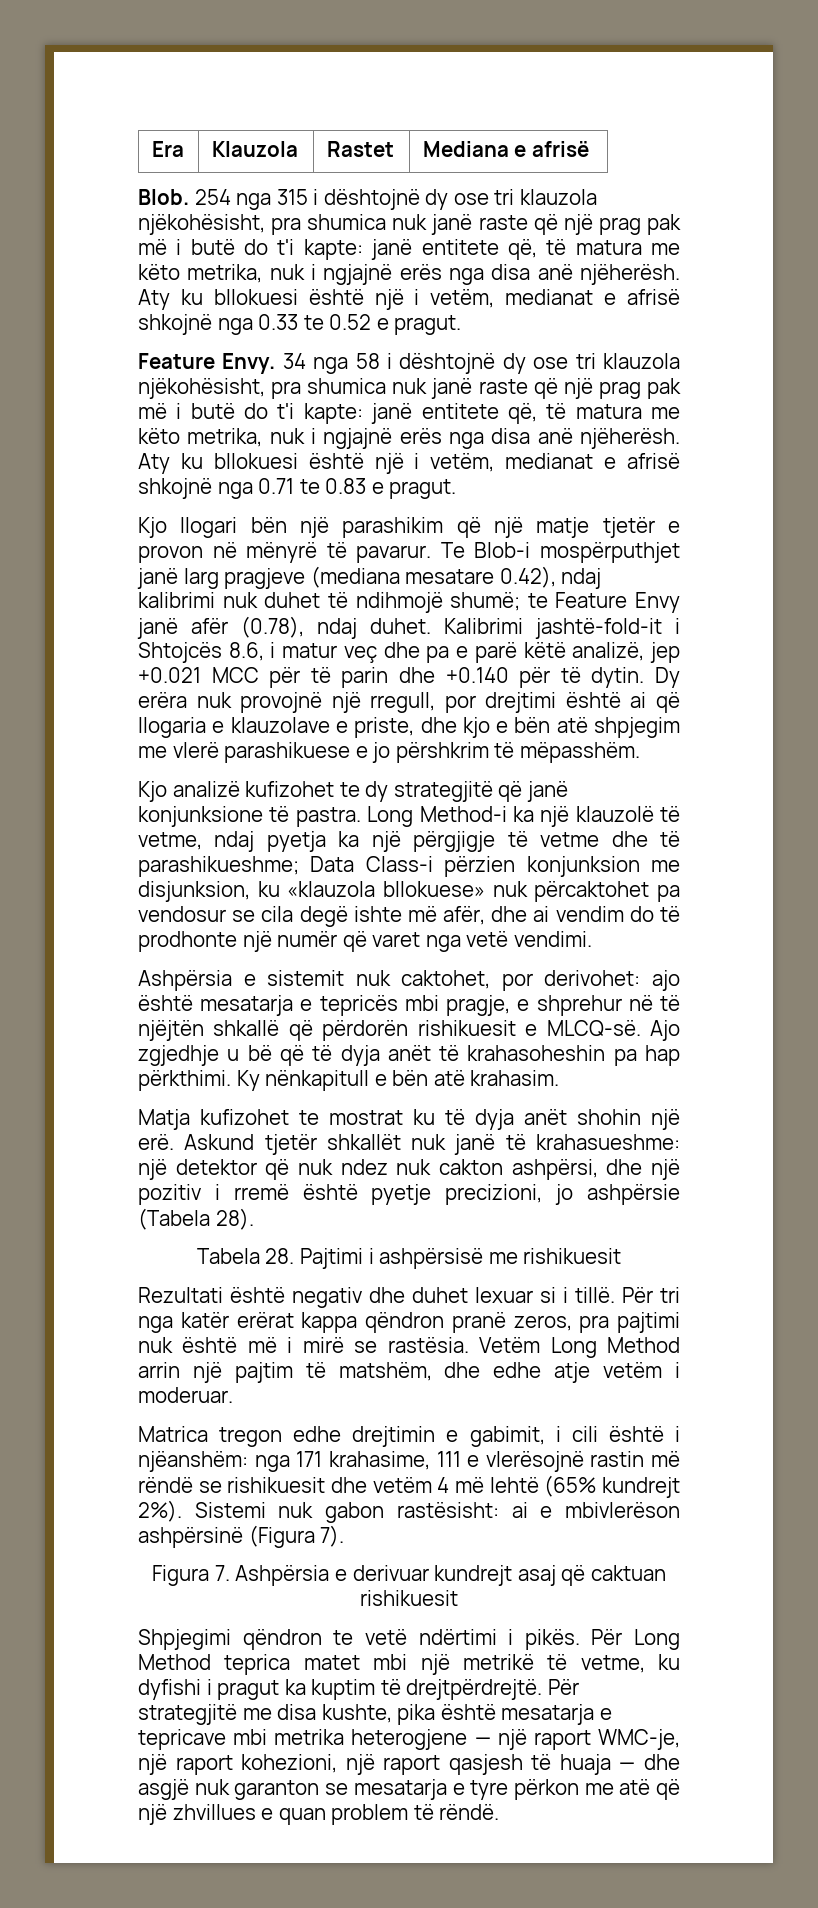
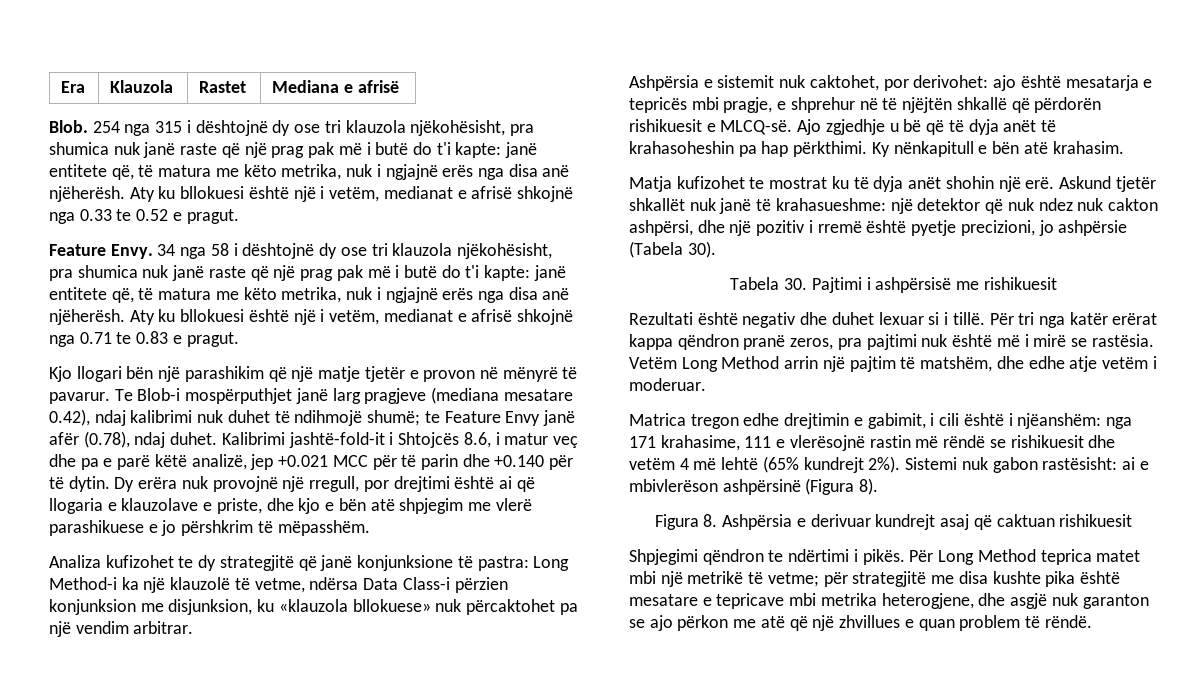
- Kjo analizë kufizohet te dy strategjitë që janë konjunksione të pastra. Long Method-i ka një klauzolë të vetme, ndaj pyetja ka një përgjigje të vetme dhe të parashikueshme; Data Class-i përzien konjunksion me disjunksion, ku «klauzola bllokuese» nuk përcaktohet pa vendosur se cila degë ishte më afër, dhe ai vendim do të prodhonte një numër që varet nga vetë vendimi.
+ Analiza kufizohet te dy strategjitë që janë konjunksione të pastra: Long Method-i ka një klauzolë të vetme, ndërsa Data Class-i përzien konjunksion me disjunksion, ku «klauzola bllokuese» nuk përcaktohet pa një vendim arbitrar.
- Askund tjetër shkallët nuk janë të krahasueshme: një detektor që nuk ndez nuk cakton ashpërsi, dhe një pozitiv i rremë është pyetje precizioni, jo ashpërsie (Tabela 28).
+ Askund tjetër shkallët nuk janë të krahasueshme: një detektor që nuk ndez nuk cakton ashpërsi, dhe një pozitiv i rremë është pyetje precizioni, jo ashpërsie (Tabela 30).
- Tabela 28. Pajtimi i ashpërsisë me rishikuesit
+ Tabela 30. Pajtimi i ashpërsisë me rishikuesit
- Sistemi nuk gabon rastësisht: ai e mbivlerëson ashpërsinë (Figura 7).
+ Sistemi nuk gabon rastësisht: ai e mbivlerëson ashpërsinë (Figura 8).
- Figura 7. Ashpërsia e derivuar kundrejt asaj që caktuan rishikuesit
+ Figura 8. Ashpërsia e derivuar kundrejt asaj që caktuan rishikuesit
- Shpjegimi qëndron te vetë ndërtimi i pikës.
+ Shpjegimi qëndron te ndërtimi i pikës.
- Për Long Method teprica matet mbi një metrikë të vetme, ku dyfishi i pragut ka kuptim të drejtpërdrejtë. Për strategjitë me disa kushte, pika është mesatarja e tepricave mbi metrika heterogjene — një raport WMC-je, një raport kohezioni, një raport qasjesh të huaja — dhe asgjë nuk garanton se mesatarja e tyre përkon me atë që një zhvillues e quan problem të rëndë.
+ Për Long Method teprica matet mbi një metrikë të vetme; për strategjitë me disa kushte pika është mesatare e tepricave mbi metrika heterogjene, dhe asgjë nuk garanton se ajo përkon me atë që një zhvillues e quan problem të rëndë.

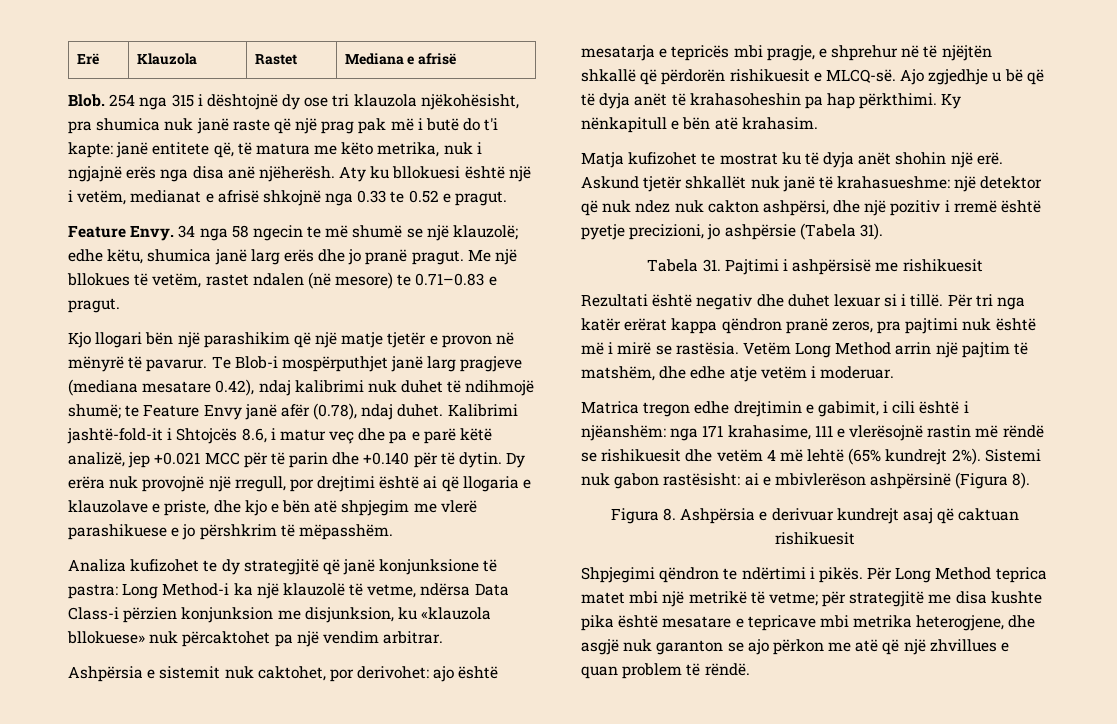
- Era | Klauzola | Rastet | Mediana e afrisë
+ Erë | Klauzola | Rastet | Mediana e afrisë
- 34 nga 58 i dështojnë dy ose tri klauzola njëkohësisht, pra shumica nuk janë raste që një prag pak më i butë do t'i kapte: janë entitete që, të matura me këto metrika, nuk i ngjajnë erës nga disa anë njëherësh. Aty ku bllokuesi është një i vetëm, medianat e afrisë shkojnë nga 0.71 te 0.83 e pragut.
+ 34 nga 58 ngecin te më shumë se një klauzolë; edhe këtu, shumica janë larg erës dhe jo pranë pragut. Me një bllokues të vetëm, rastet ndalen (në mesore) te 0.71–0.83 e pragut.
- Askund tjetër shkallët nuk janë të krahasueshme: një detektor që nuk ndez nuk cakton ashpërsi, dhe një pozitiv i rremë është pyetje precizioni, jo ashpërsie (Tabela 30).
+ Askund tjetër shkallët nuk janë të krahasueshme: një detektor që nuk ndez nuk cakton ashpërsi, dhe një pozitiv i rremë është pyetje precizioni, jo ashpërsie (Tabela 31).
- Tabela 30. Pajtimi i ashpërsisë me rishikuesit
+ Tabela 31. Pajtimi i ashpërsisë me rishikuesit

